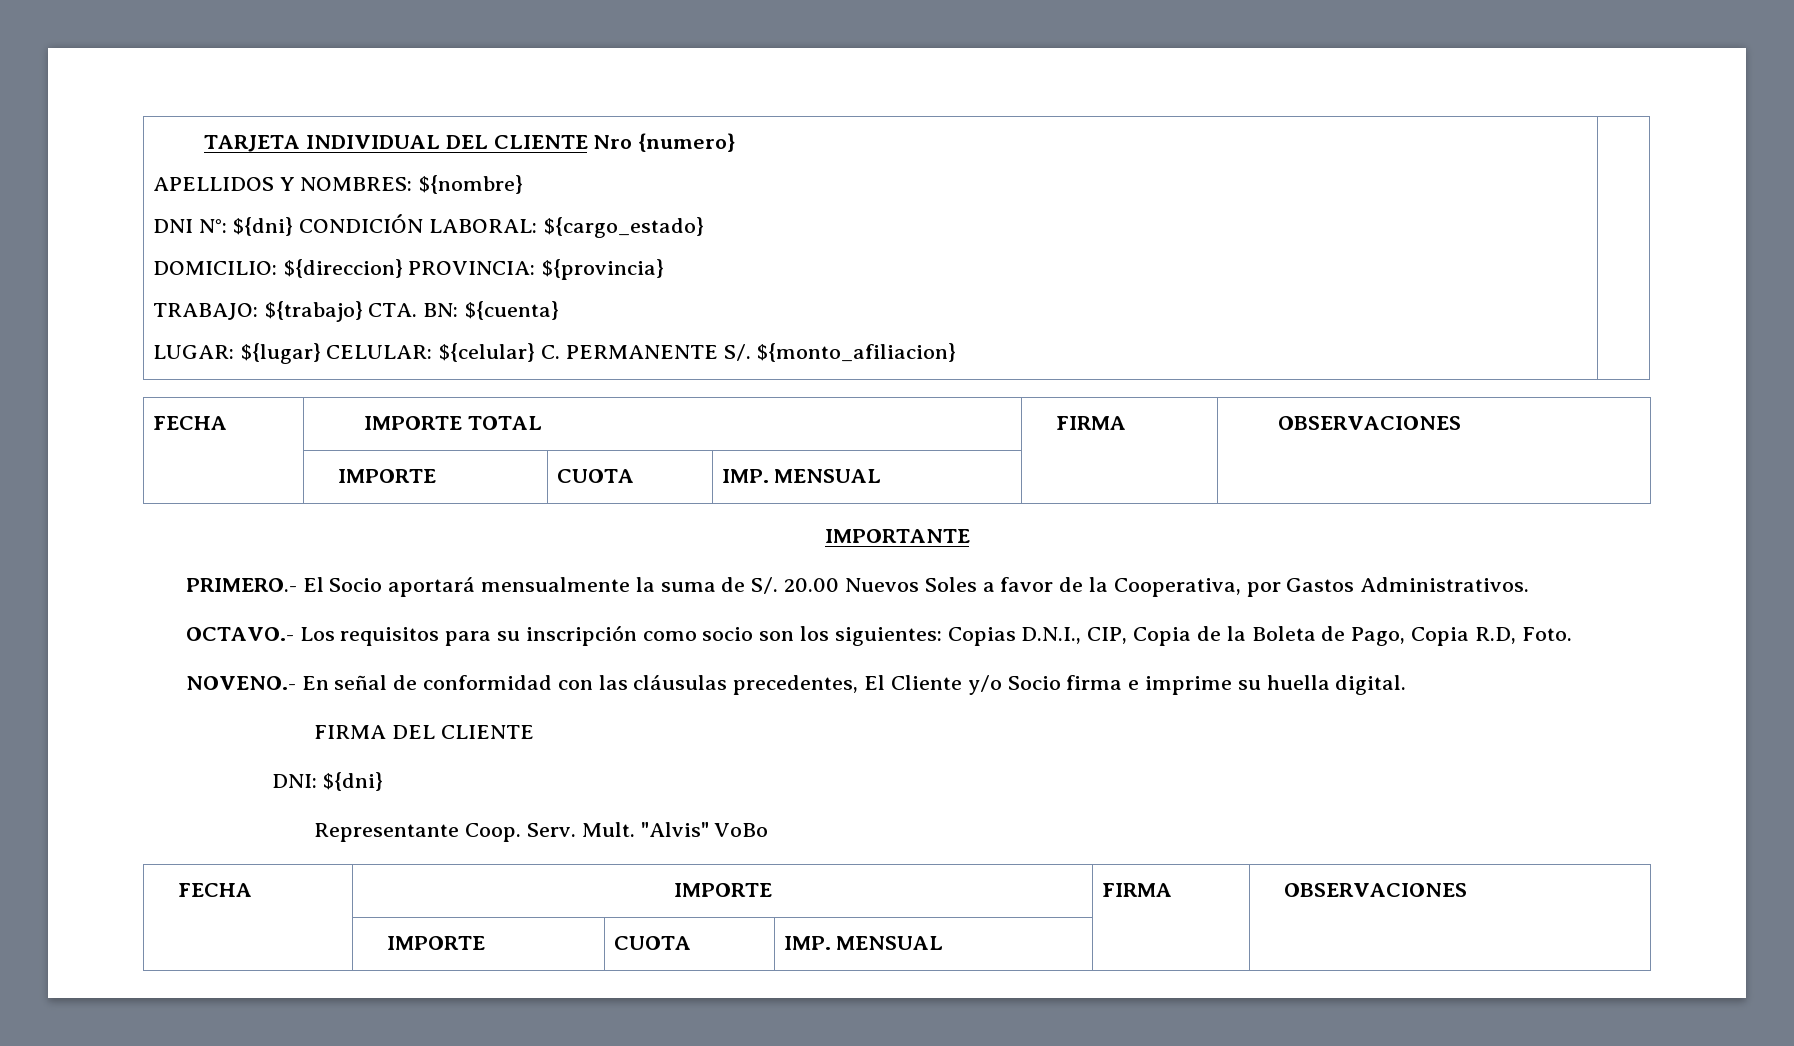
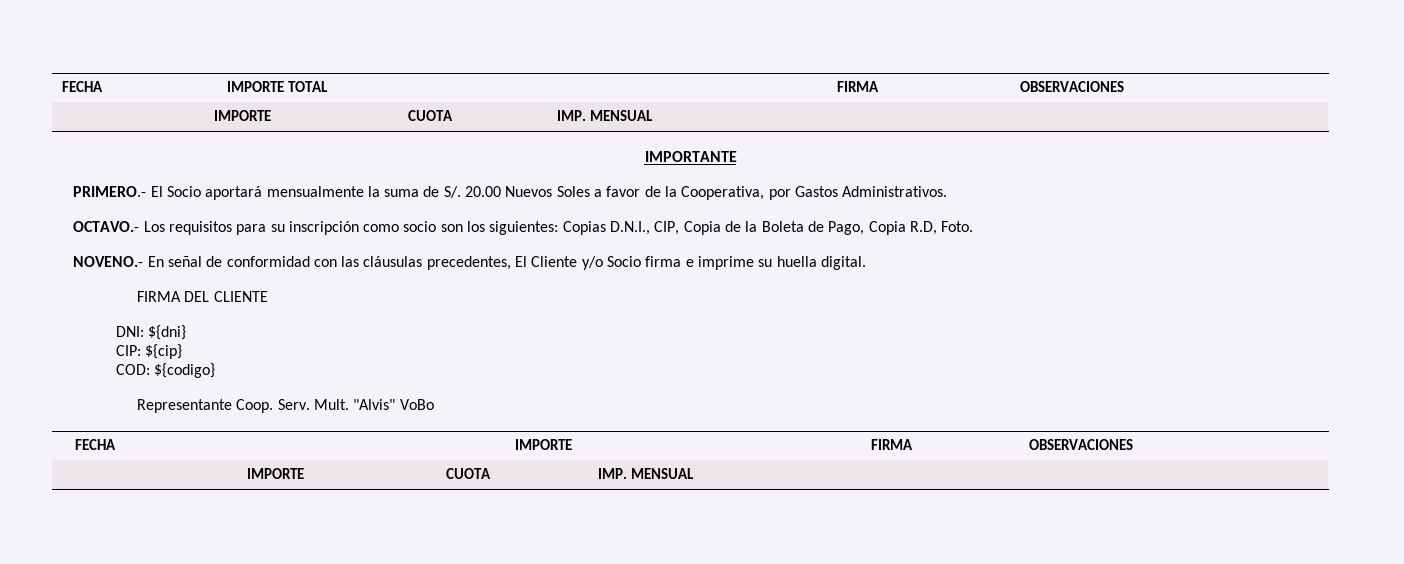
- TARJETA INDIVIDUAL DEL CLIENTE Nro {numero}
- APELLIDOS Y NOMBRES: ${nombre}
- DNI N°: ${dni} CONDICIÓN LABORAL: ${cargo_estado}
- DOMICILIO: ${direccion} PROVINCIA: ${provincia}
- TRABAJO: ${trabajo} CTA. BN: ${cuenta}
- LUGAR: ${lugar} CELULAR: ${celular} C. PERMANENTE S/. ${monto_afiliacion} |
+ CIP: ${cip}
+ COD: ${codigo}

